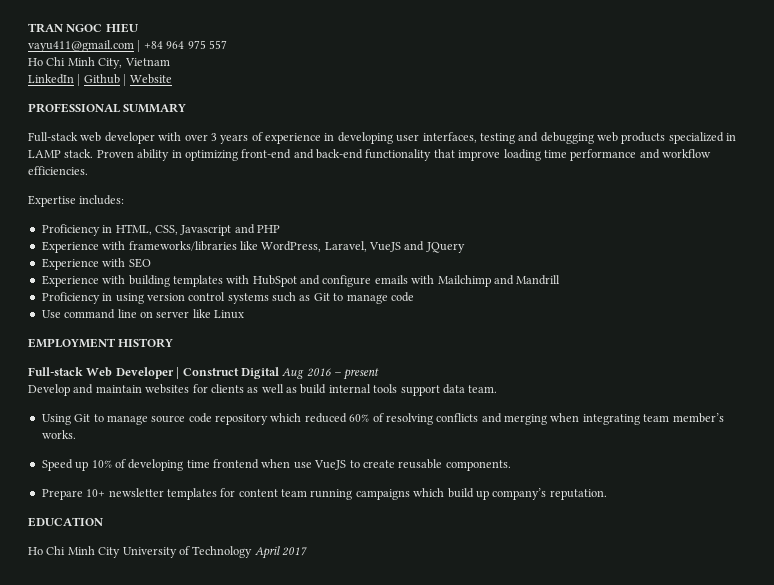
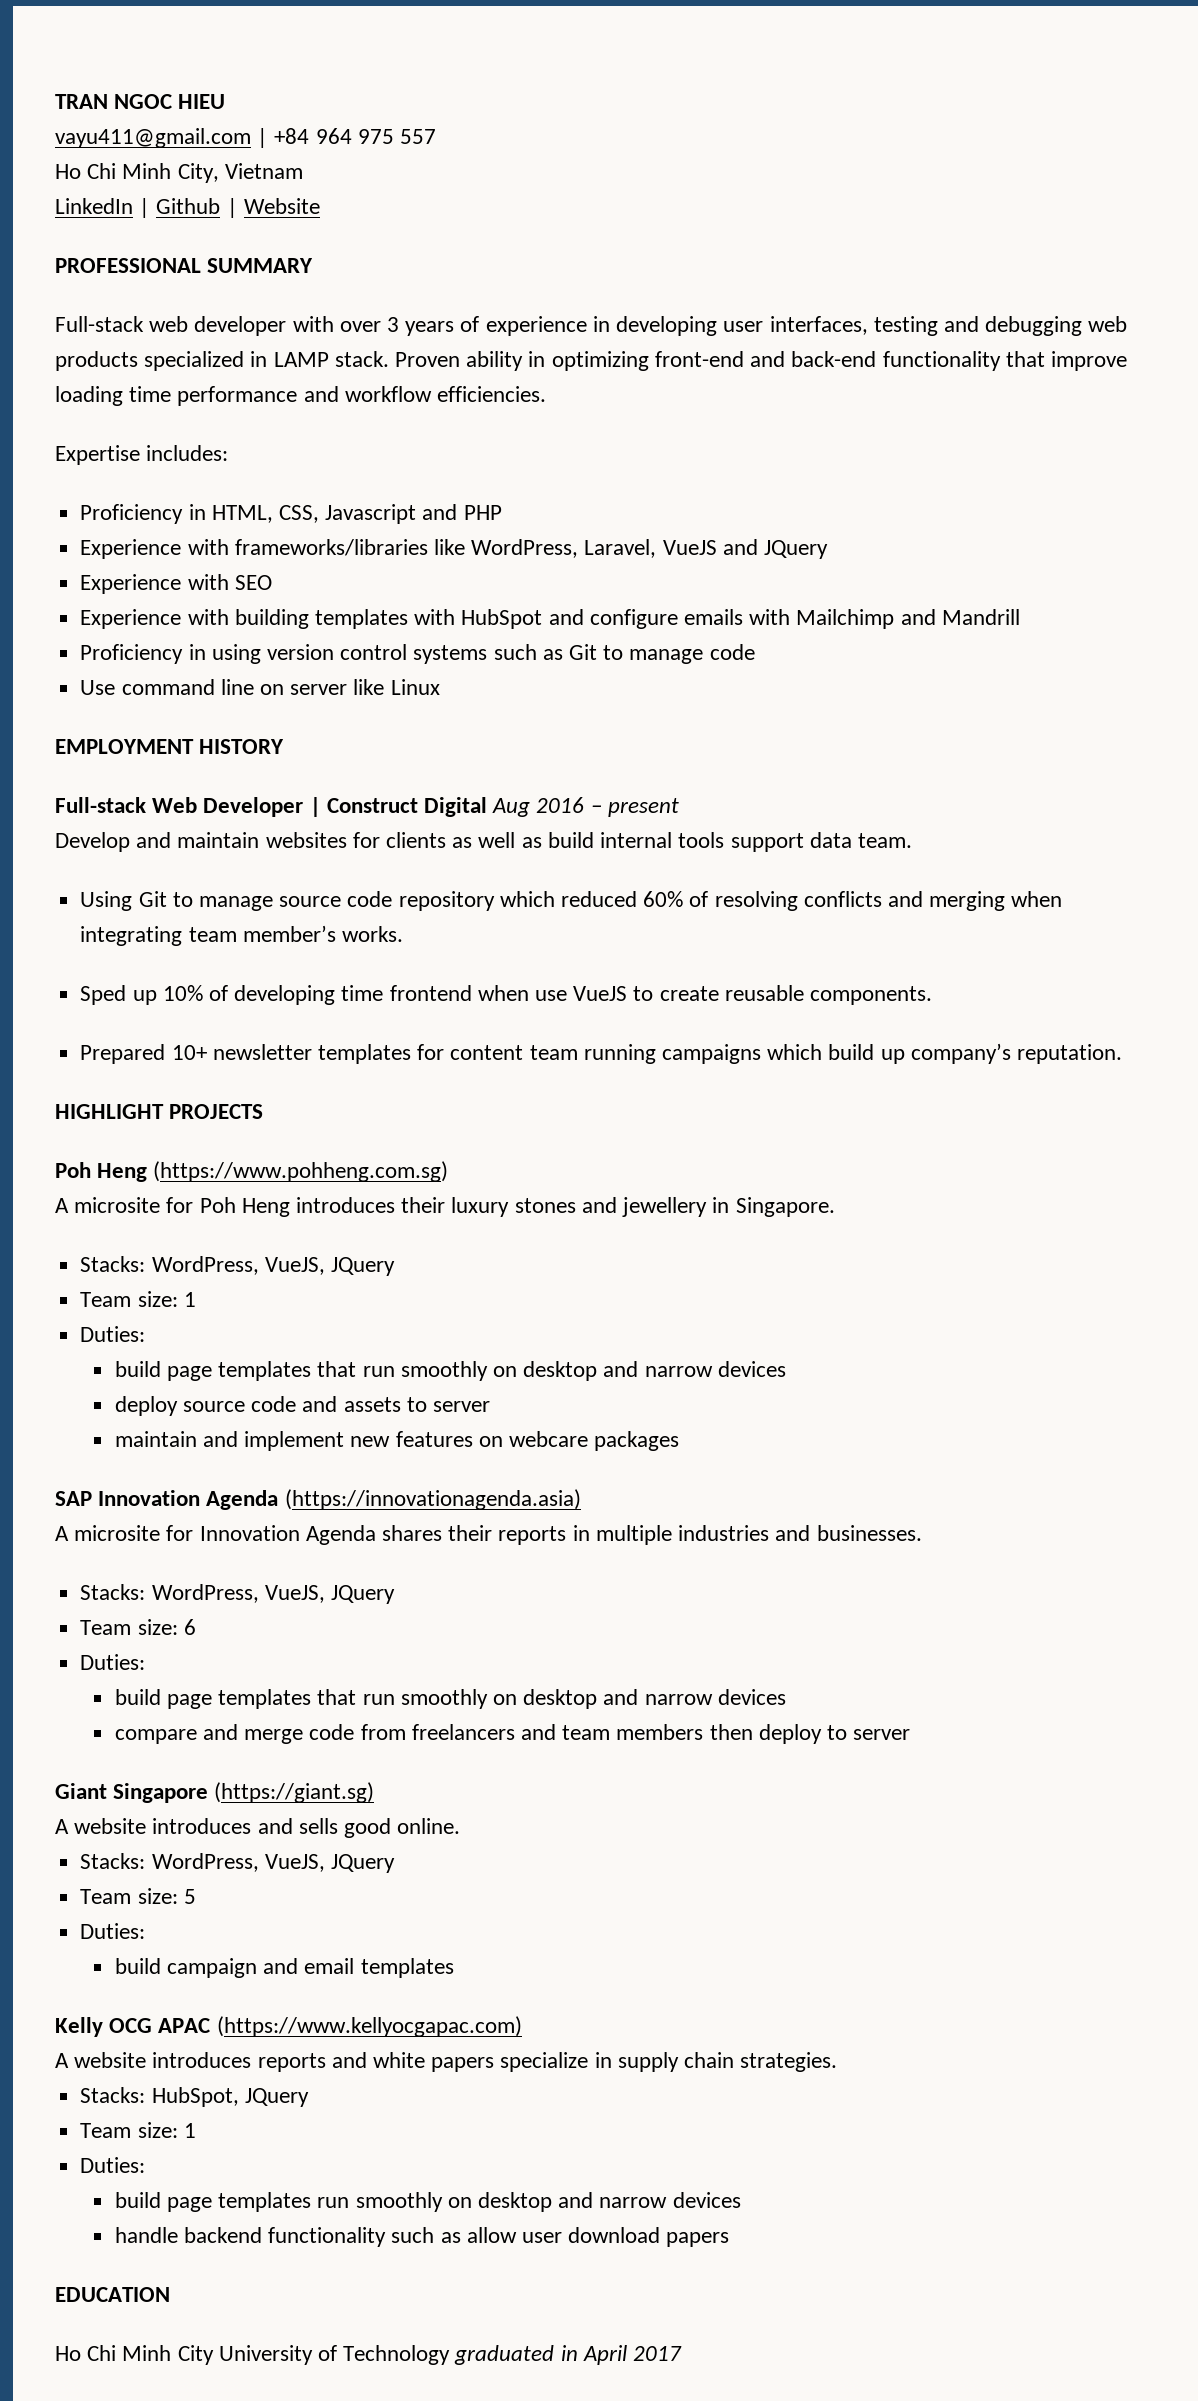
- Speed up 10% of developing time frontend when use VueJS to create reusable components.
+ Sped up 10% of developing time frontend when use VueJS to create reusable components.
- Prepare 10+ newsletter templates for content team running campaigns which build up company’s reputation.
+ Prepared 10+ newsletter templates for content team running campaigns which build up company’s reputation.
+ HIGHLIGHT PROJECTS
+ Poh Heng (https://www.pohheng.com.sg)
+ A microsite for Poh Heng introduces their luxury stones and jewellery in Singapore.
+ Stacks: WordPress, VueJS, JQuery
+ Team size: 1
+ Duties:
+ build page templates that run smoothly on desktop and narrow devices
+ deploy source code and assets to server
+ maintain and implement new features on webcare packages
+ SAP Innovation Agenda (https://innovationagenda.asia)
+ A microsite for Innovation Agenda shares their reports in multiple industries and businesses.
+ Stacks: WordPress, VueJS, JQuery
+ Team size: 6
+ Duties:
+ build page templates that run smoothly on desktop and narrow devices
+ compare and merge code from freelancers and team members then deploy to server
+ Giant Singapore (https://giant.sg)
+ A website introduces and sells good online.
+ Stacks: WordPress, VueJS, JQuery
+ Team size: 5
+ Duties:
+ build campaign and email templates
+ Kelly OCG APAC (https://www.kellyocgapac.com)
+ A website introduces reports and white papers specialize in supply chain strategies.
+ Stacks: HubSpot, JQuery
+ Team size: 1
+ Duties:
+ build page templates run smoothly on desktop and narrow devices
+ handle backend functionality such as allow user download papers
- Ho Chi Minh City University of Technology April 2017
+ Ho Chi Minh City University of Technology graduated in April 2017

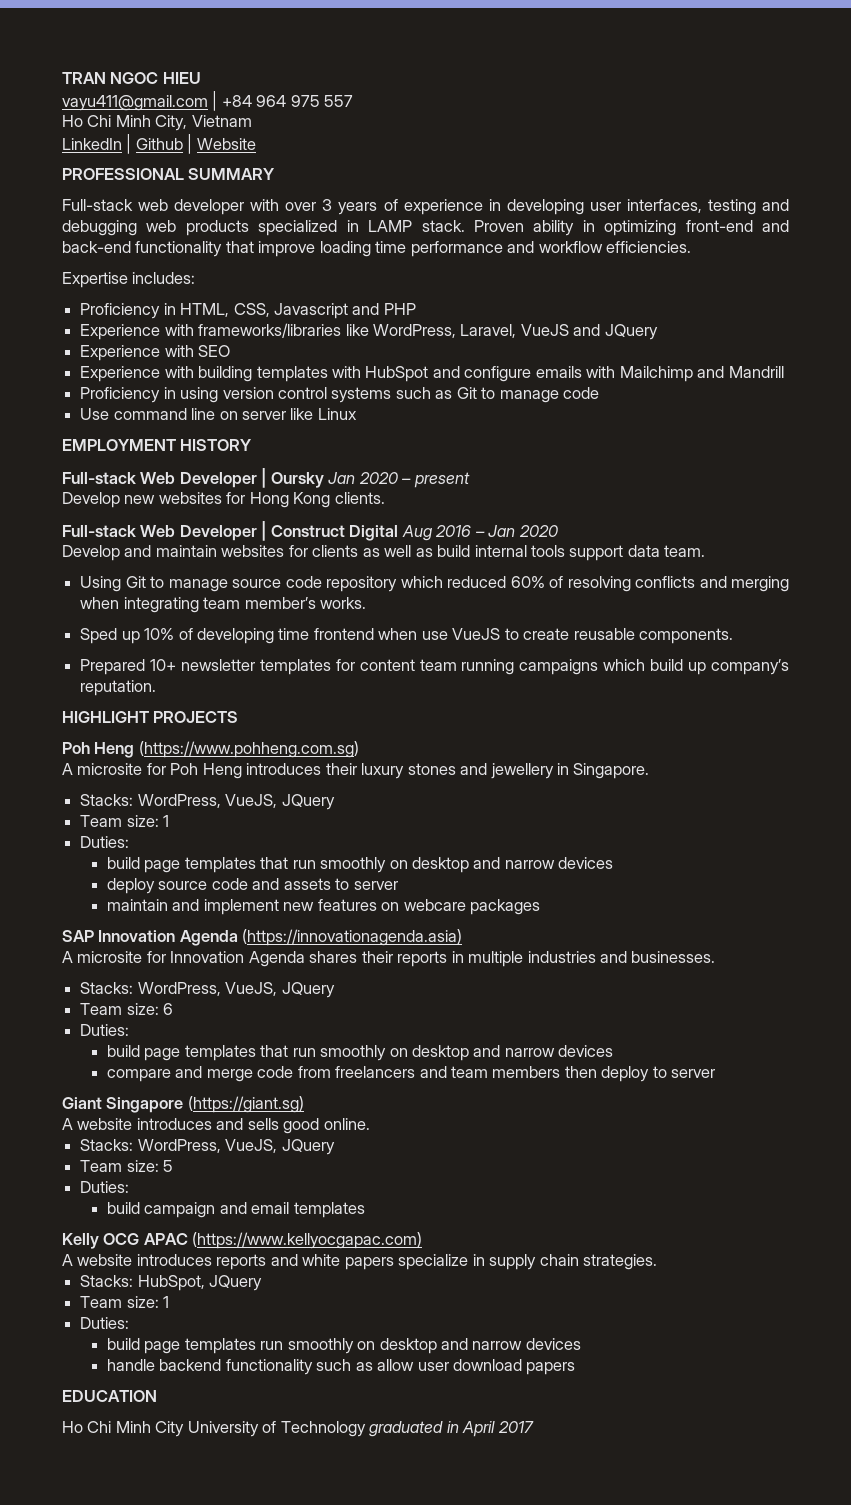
+ Full-stack Web Developer | Oursky Jan 2020 – present
+ Develop new websites for Hong Kong clients.
- Full-stack Web Developer | Construct Digital Aug 2016 – present
+ Full-stack Web Developer | Construct Digital Aug 2016 – Jan 2020

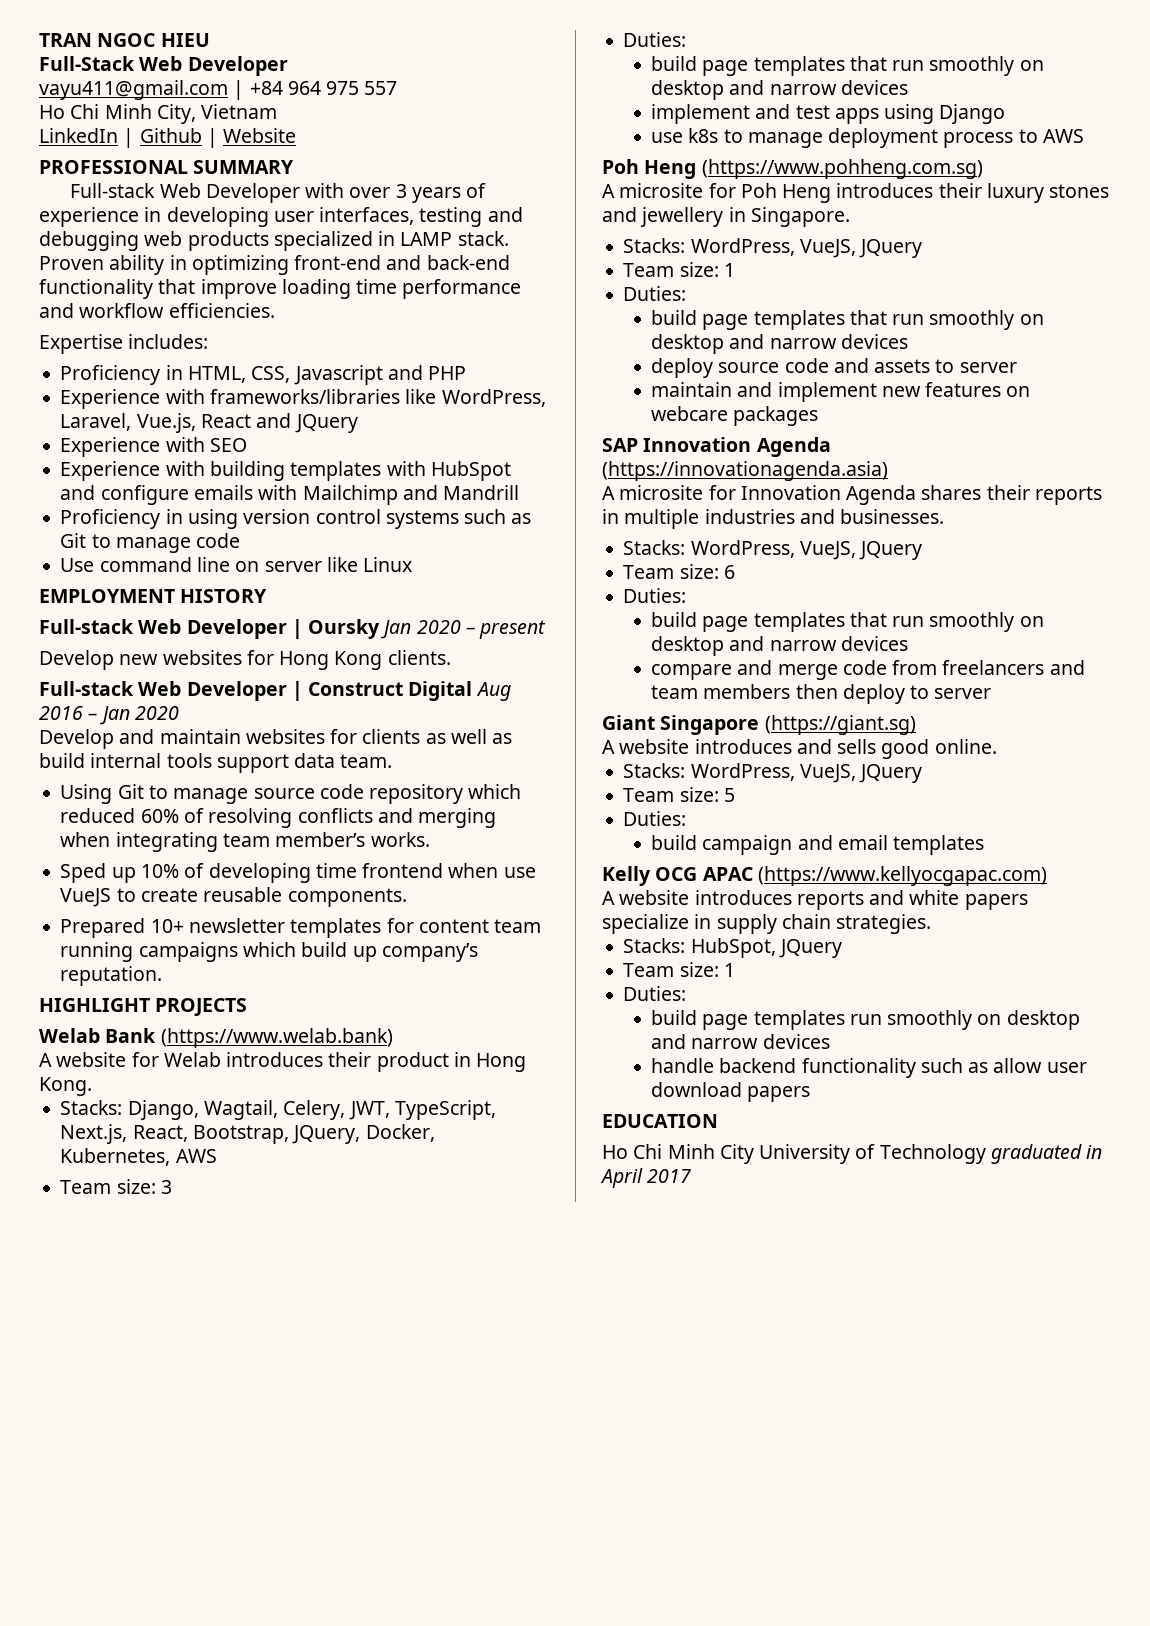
+ Full-Stack Web Developer
- Full-stack web developer with over 3 years of experience in developing user interfaces, testing and debugging web products specialized in LAMP stack.
+ Full-stack Web Developer with over 3 years of experience in developing user interfaces, testing and debugging web products specialized in LAMP stack.
- Experience with frameworks/libraries like WordPress, Laravel, VueJS and JQuery
+ Experience with frameworks/libraries like WordPress, Laravel, Vue.js, React and JQuery
+ Welab Bank (https://www.welab.bank)
+ A website for Welab introduces their product in Hong Kong.
+ Stacks: Django, Wagtail, Celery, JWT, TypeScript, Next.js, React, Bootstrap, JQuery, Docker, Kubernetes, AWS
+ Team size: 3
+ Duties:
+ build page templates that run smoothly on desktop and narrow devices
+ implement and test apps using Django
+ use k8s to manage deployment process to AWS

